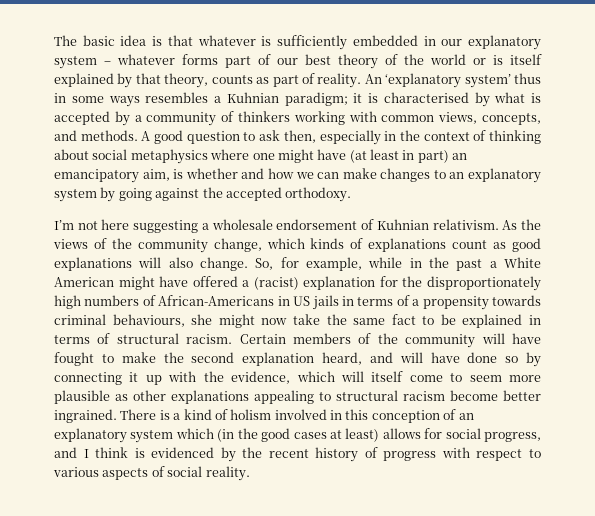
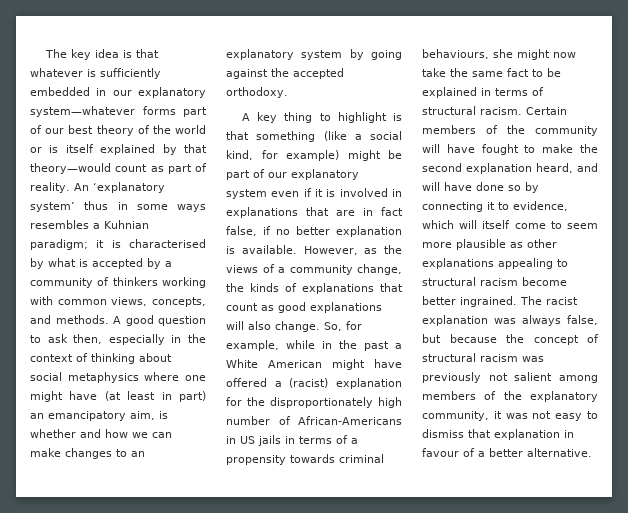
- The basic idea is that whatever is sufficiently embedded in our explanatory system – whatever forms part of our best theory of the world or is itself explained by that theory, counts as part of reality.
+ The key idea is that whatever is sufficiently embedded in our explanatory system—whatever forms part of our best theory of the world or is itself explained by that theory—would count as part of reality.
- I’m not here suggesting a wholesale endorsement of Kuhnian relativism. As the views of the community change, which kinds of explanations count as good explanations will also change.
+ A key thing to highlight is that something (like a social kind, for example) might be part of our explanatory system even if it is involved in explanations that are in fact false, if no better explanation is available. However, as the views of a community change, the kinds of explanations that count as good explanations will also change.
- So, for example, while in the past a White American might have offered a (racist) explanation for the disproportionately high numbers of African-Americans in US jails in terms of a propensity towards criminal behaviours, she might now take the same fact to be explained in terms of structural racism.
+ So, for example, while in the past a White American might have offered a (racist) explanation for the disproportionately high number of African-Americans in US jails in terms of a propensity towards criminal behaviours, she might now take the same fact to be explained in terms of structural racism.
- Certain members of the community will have fought to make the second explanation heard, and will have done so by connecting it up with the evidence, which will itself come to seem more plausible as other explanations appealing to structural racism become better ingrained.
+ Certain members of the community will have fought to make the second explanation heard, and will have done so by connecting it to evidence, which will itself come to seem more plausible as other explanations appealing to structural racism become better ingrained.
- There is a kind of holism involved in this conception of an explanatory system which (in the good cases at least) allows for social progress, and I think is evidenced by the recent history of progress with respect to various aspects of social reality.
+ The racist explanation was always false, but because the concept of structural racism was previously not salient among members of the explanatory community, it was not easy to dismiss that explanation in favour of a better alternative.

